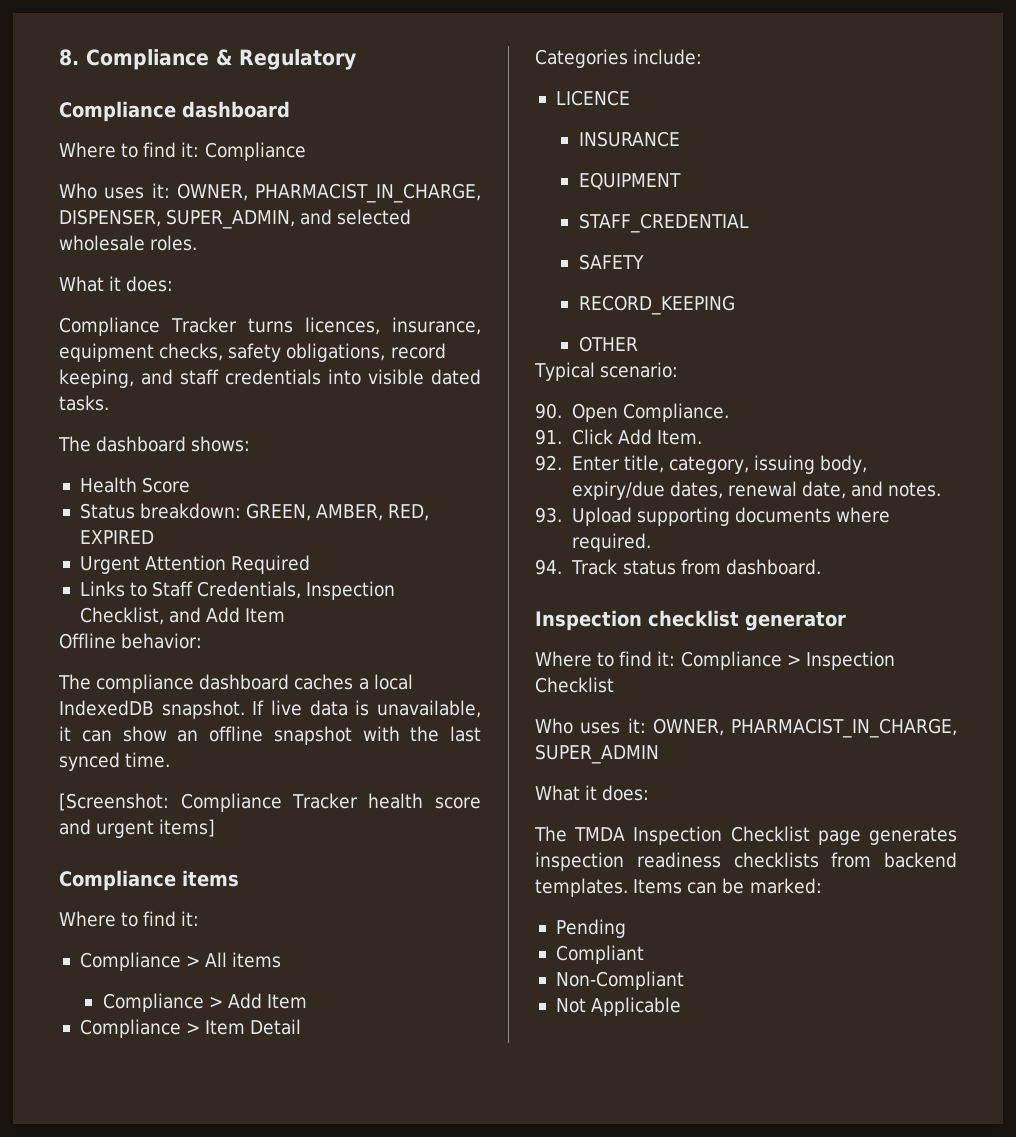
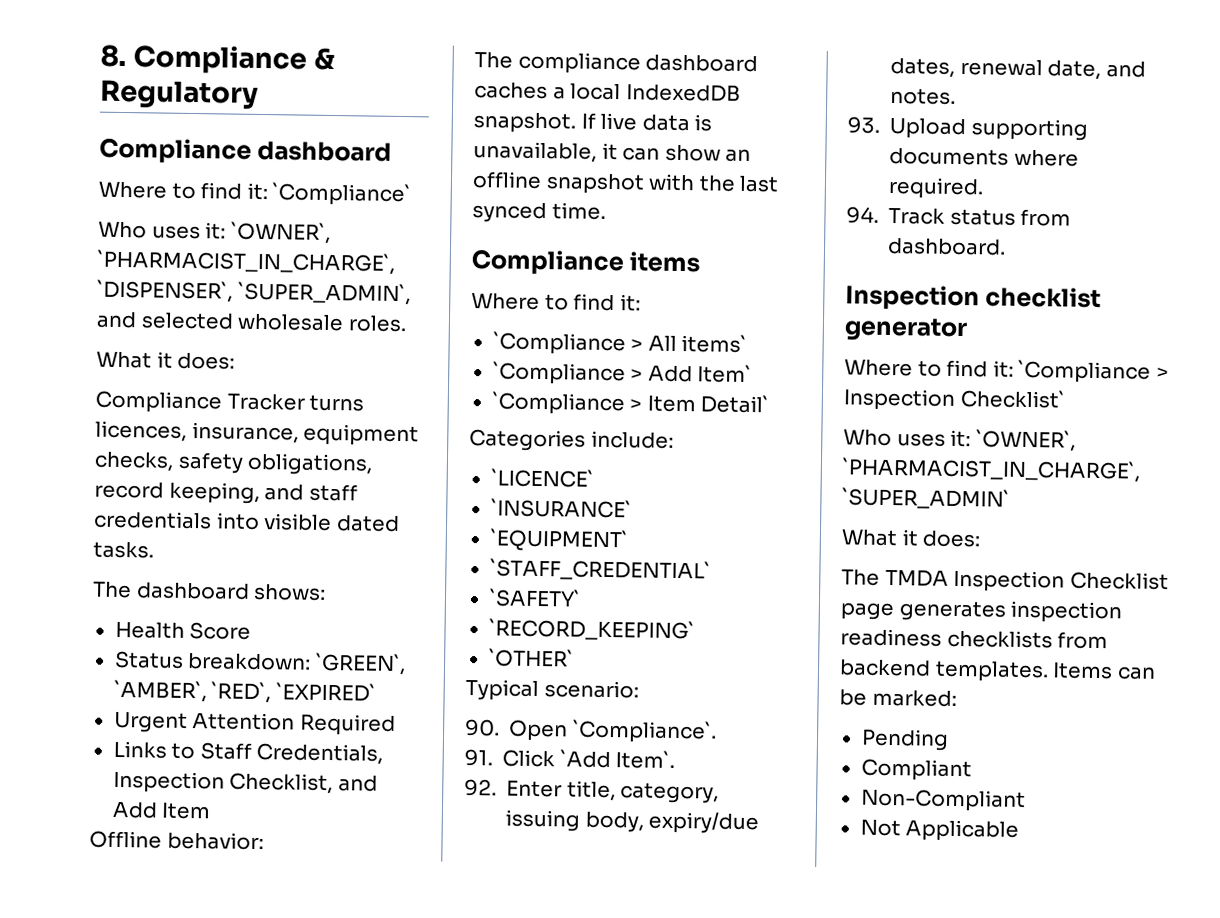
  Compliance dashboard
- Where to find it: Compliance
- Who uses it: OWNER, PHARMACIST_IN_CHARGE, DISPENSER, SUPER_ADMIN, and selected wholesale roles.
+ Where to find it: `Compliance`
+ Who uses it: `OWNER`, `PHARMACIST_IN_CHARGE`, `DISPENSER`, `SUPER_ADMIN`, and selected wholesale roles.
- Status breakdown: GREEN, AMBER, RED, EXPIRED
+ Status breakdown: `GREEN`, `AMBER`, `RED`, `EXPIRED`
- [Screenshot: Compliance Tracker health score and urgent items]
- Compliance > All items
- Compliance > Add Item
- Compliance > Item Detail
+ `Compliance > All items`
+ `Compliance > Add Item`
+ `Compliance > Item Detail`
- LICENCE
- INSURANCE
- EQUIPMENT
- STAFF_CREDENTIAL
- SAFETY
- RECORD_KEEPING
- OTHER
+ `LICENCE`
+ `INSURANCE`
+ `EQUIPMENT`
+ `STAFF_CREDENTIAL`
+ `SAFETY`
+ `RECORD_KEEPING`
+ `OTHER`
- 90. Open Compliance.
+ 90. Open `Compliance`.
- 91. Click Add Item.
+ 91. Click `Add Item`.
- Where to find it: Compliance > Inspection Checklist
- Who uses it: OWNER, PHARMACIST_IN_CHARGE, SUPER_ADMIN
+ Where to find it: `Compliance > Inspection Checklist`
+ Who uses it: `OWNER`, `PHARMACIST_IN_CHARGE`, `SUPER_ADMIN`

